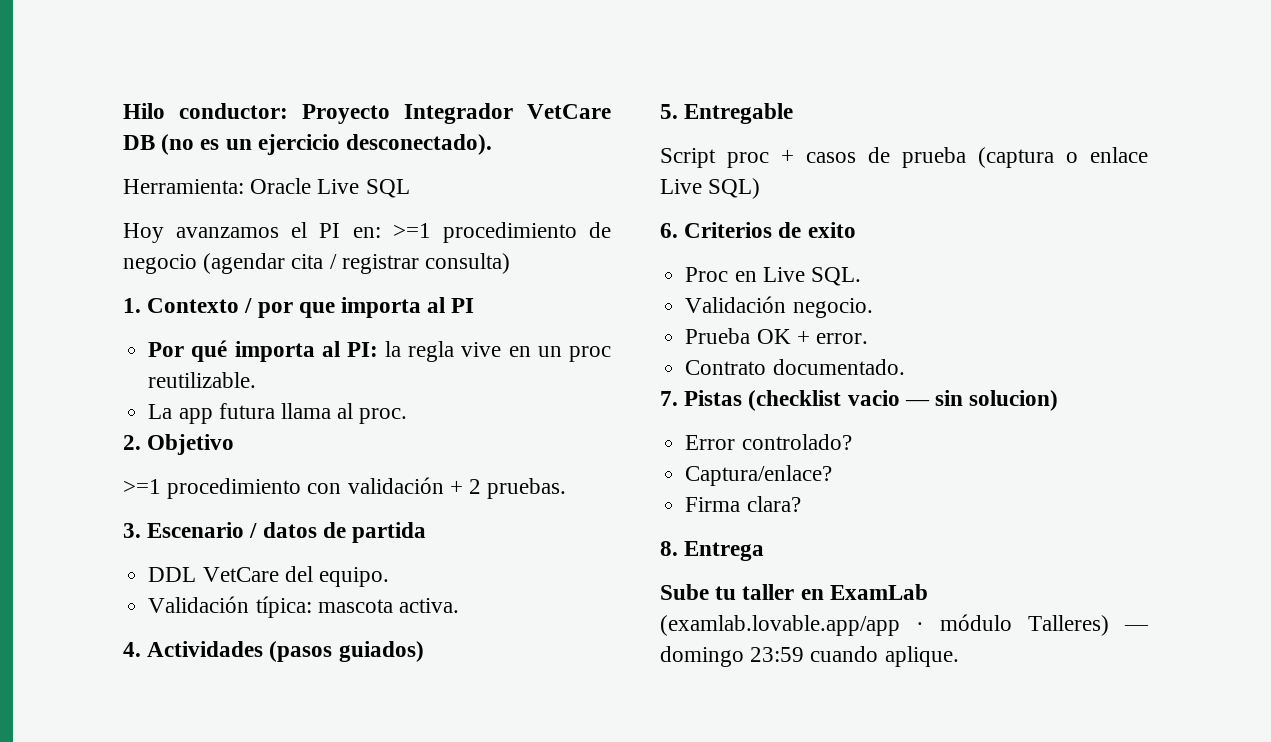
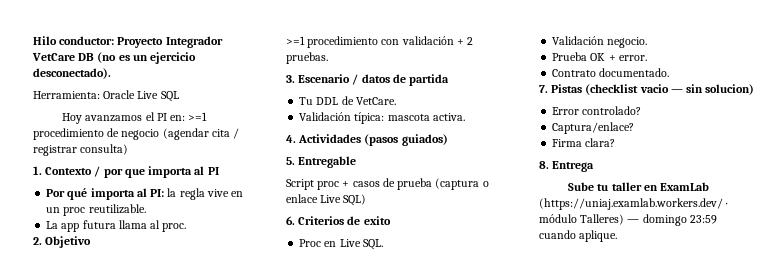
- DDL VetCare del equipo.
+ Tu DDL de VetCare.
- Sube tu taller en ExamLab (examlab.lovable.app/app · módulo Talleres) — domingo 23:59 cuando aplique.
+ Sube tu taller en ExamLab (https://uniaj.examlab.workers.dev/ · módulo Talleres) — domingo 23:59 cuando aplique.

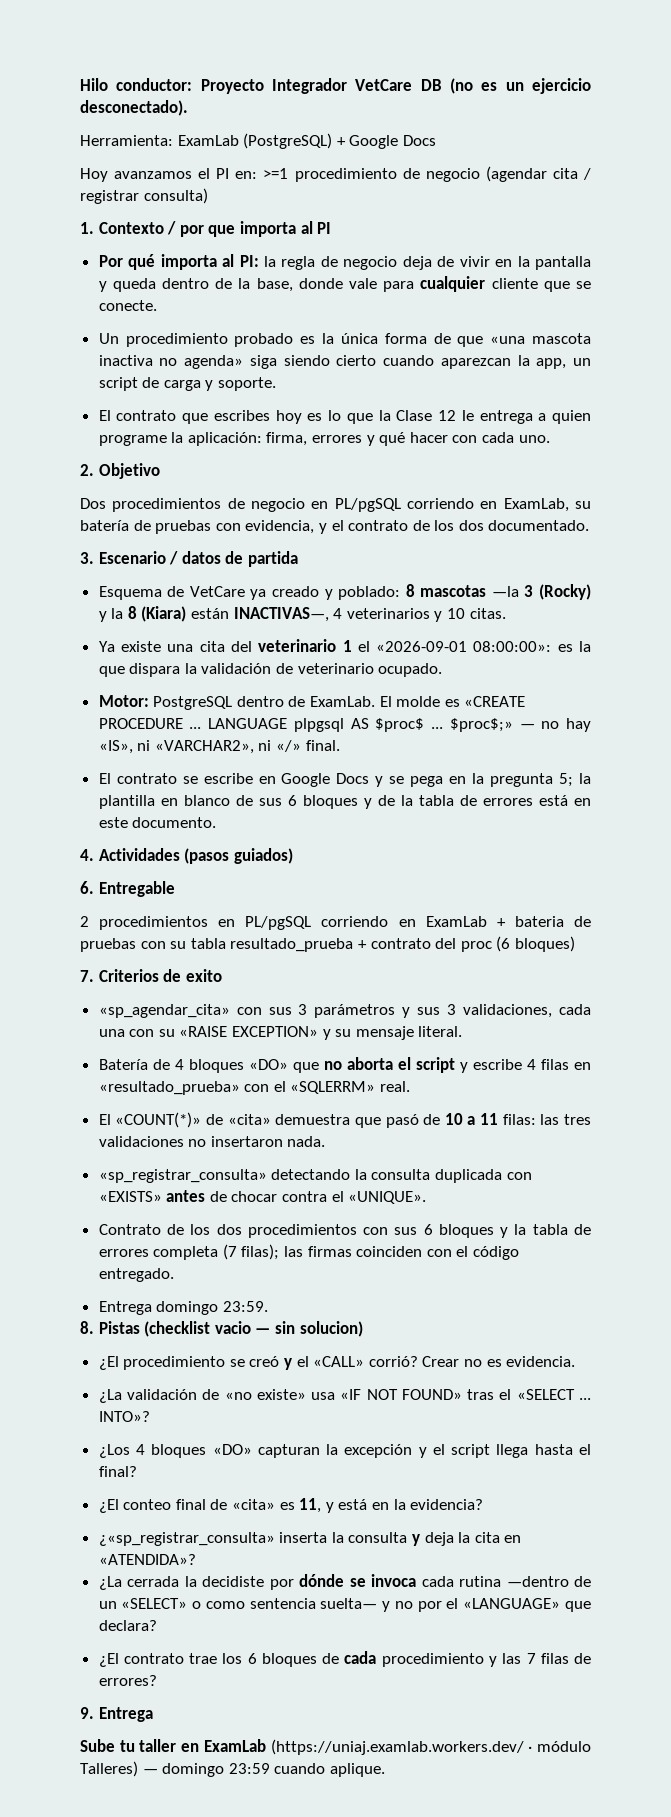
- Herramienta: Oracle Live SQL
+ Herramienta: ExamLab (PostgreSQL) + Google Docs
- Por qué importa al PI: la regla vive en un proc reutilizable.
- La app futura llama al proc.
+ Por qué importa al PI: la regla de negocio deja de vivir en la pantalla y queda dentro de la base, donde vale para cualquier cliente que se conecte.
+ Un procedimiento probado es la única forma de que «una mascota inactiva no agenda» siga siendo cierto cuando aparezcan la app, un script de carga y soporte.
+ El contrato que escribes hoy es lo que la Clase 12 le entrega a quien programe la aplicación: firma, errores y qué hacer con cada uno.
  2. Objetivo
- >=1 procedimiento con validación + 2 pruebas.
+ Dos procedimientos de negocio en PL/pgSQL corriendo en ExamLab, su batería de pruebas con evidencia, y el contrato de los dos documentado.
- Tu DDL de VetCare.
- Validación típica: mascota activa.
+ Esquema de VetCare ya creado y poblado: 8 mascotas —la 3 (Rocky) y la 8 (Kiara) están INACTIVAS—, 4 veterinarios y 10 citas.
+ Ya existe una cita del veterinario 1 el «2026-09-01 08:00:00»: es la que dispara la validación de veterinario ocupado.
+ Motor: PostgreSQL dentro de ExamLab. El molde es «CREATE PROCEDURE ... LANGUAGE plpgsql AS $proc$ ... $proc$;» — no hay «IS», ni «VARCHAR2», ni «/» final.
+ El contrato se escribe en Google Docs y se pega en la pregunta 5; la plantilla en blanco de sus 6 bloques y de la tabla de errores está en este documento.
- 5. Entregable
+ 6. Entregable
- Script proc + casos de prueba (captura o enlace Live SQL)
- 6. Criterios de exito
- Proc en Live SQL.
- Validación negocio.
- Prueba OK + error.
- Contrato documentado.
- 7. Pistas (checklist vacio — sin solucion)
+ 2 procedimientos en PL/pgSQL corriendo en ExamLab + bateria de pruebas con su tabla resultado_prueba + contrato del proc (6 bloques)
+ 7. Criterios de exito
+ «sp_agendar_cita» con sus 3 parámetros y sus 3 validaciones, cada una con su «RAISE EXCEPTION» y su mensaje literal.
+ Batería de 4 bloques «DO» que no aborta el script y escribe 4 filas en «resultado_prueba» con el «SQLERRM» real.
+ El «COUNT(*)» de «cita» demuestra que pasó de 10 a 11 filas: las tres validaciones no insertaron nada.
+ «sp_registrar_consulta» detectando la consulta duplicada con «EXISTS» antes de chocar contra el «UNIQUE».
+ Contrato de los dos procedimientos con sus 6 bloques y la tabla de errores completa (7 filas); las firmas coinciden con el código entregado.
+ Entrega domingo 23:59.
+ 8. Pistas (checklist vacio — sin solucion)
- Error controlado?
- Captura/enlace?
- Firma clara?
- 8. Entrega
+ ¿El procedimiento se creó y el «CALL» corrió? Crear no es evidencia.
+ ¿La validación de «no existe» usa «IF NOT FOUND» tras el «SELECT ... INTO»?
+ ¿Los 4 bloques «DO» capturan la excepción y el script llega hasta el final?
+ ¿El conteo final de «cita» es 11, y está en la evidencia?
+ ¿«sp_registrar_consulta» inserta la consulta y deja la cita en «ATENDIDA»?
+ ¿La cerrada la decidiste por dónde se invoca cada rutina —dentro de un «SELECT» o como sentencia suelta— y no por el «LANGUAGE» que declara?
+ ¿El contrato trae los 6 bloques de cada procedimiento y las 7 filas de errores?
+ 9. Entrega

